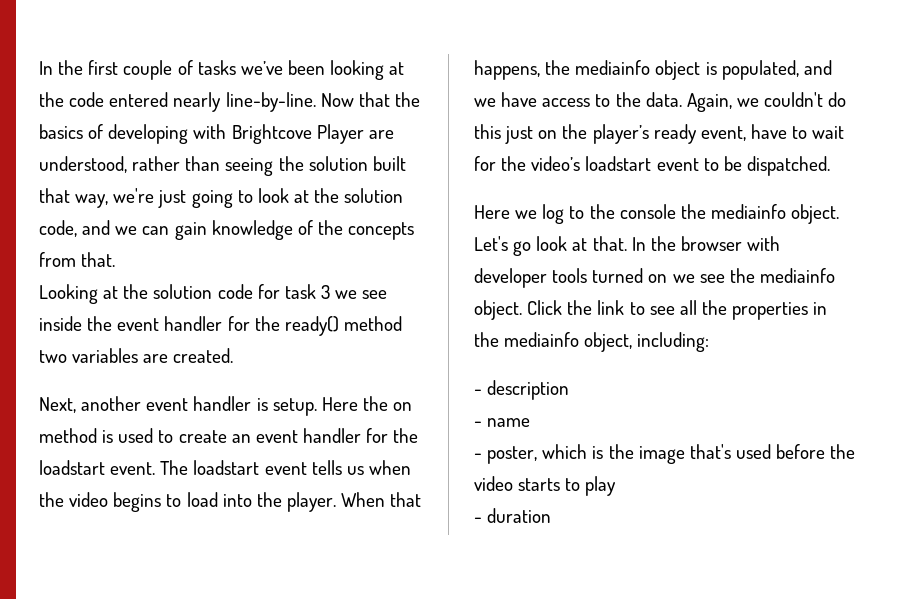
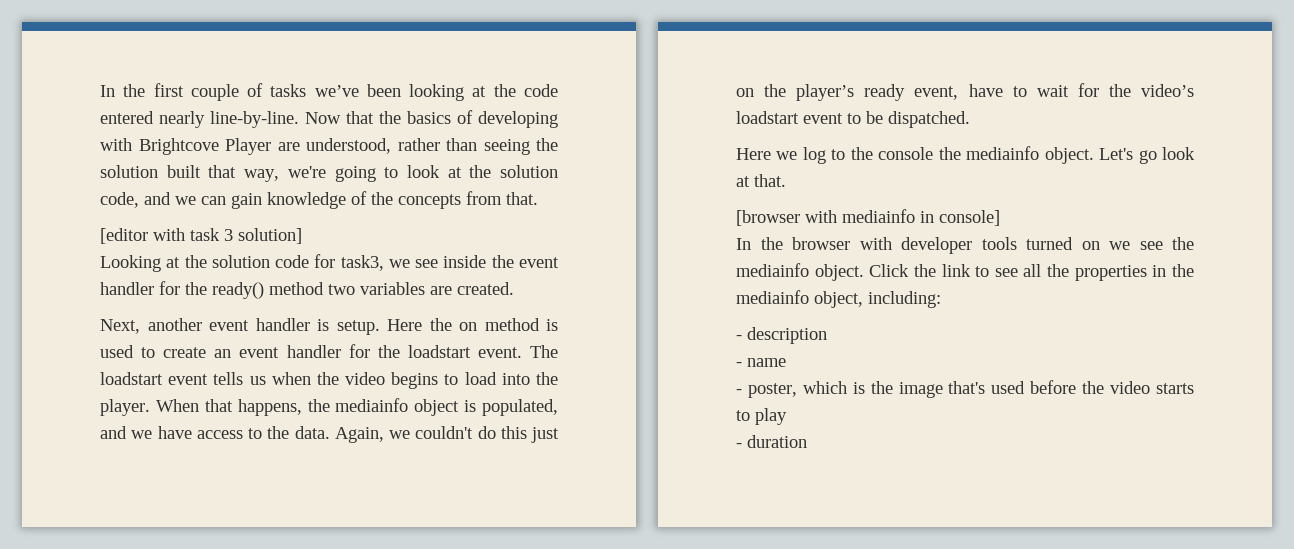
- Now that the basics of developing with Brightcove Player are understood, rather than seeing the solution built that way, we're just going to look at the solution code, and we can gain knowledge of the concepts from that.
+ Now that the basics of developing with Brightcove Player are understood, rather than seeing the solution built that way, we're going to look at the solution code, and we can gain knowledge of the concepts from that.
+ [editor with task 3 solution]
- Looking at the solution code for task 3 we see inside the event handler for the ready() method two variables are created.
+ Looking at the solution code for task3, we see inside the event handler for the ready() method two variables are created.
- Let's go look at that. In the browser with developer tools turned on we see the mediainfo object.
+ Let's go look at that.
+ [browser with mediainfo in console]
+ In the browser with developer tools turned on we see the mediainfo object.

